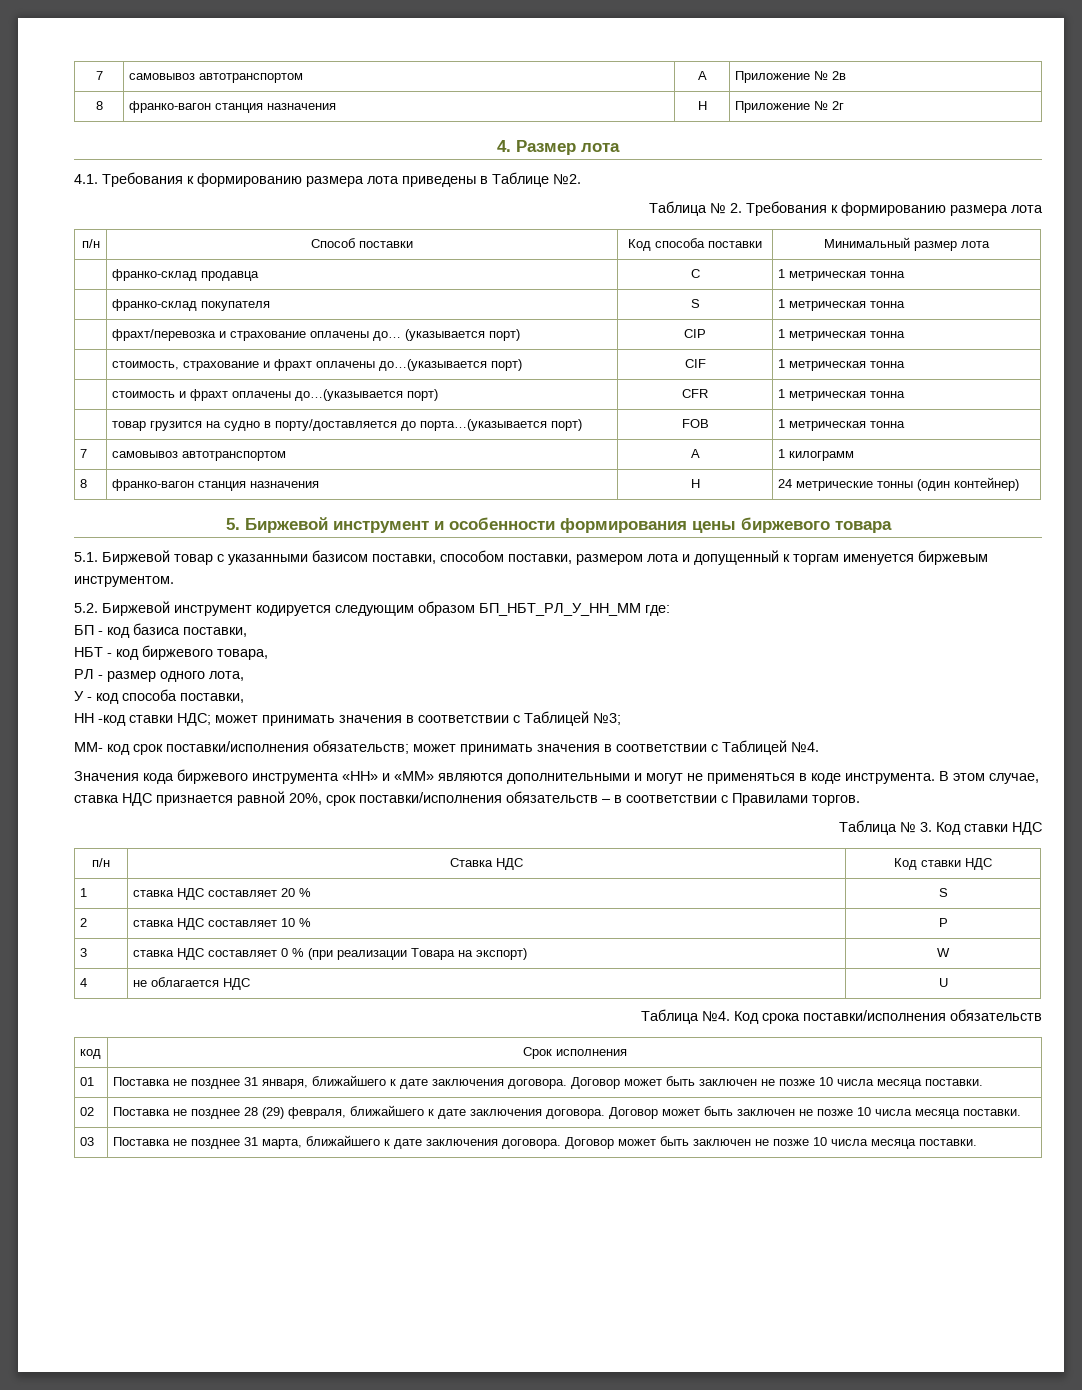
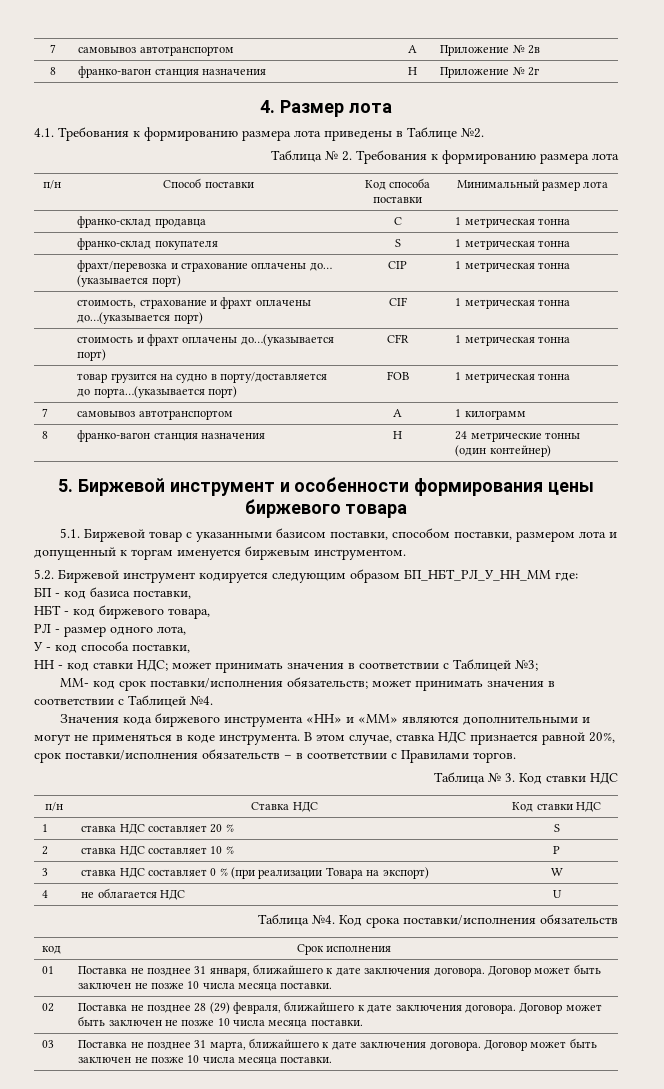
- НН -код ставки НДС; может принимать значения в соответствии с Таблицей №3;
+ НН - код ставки НДС; может принимать значения в соответствии с Таблицей №3;

